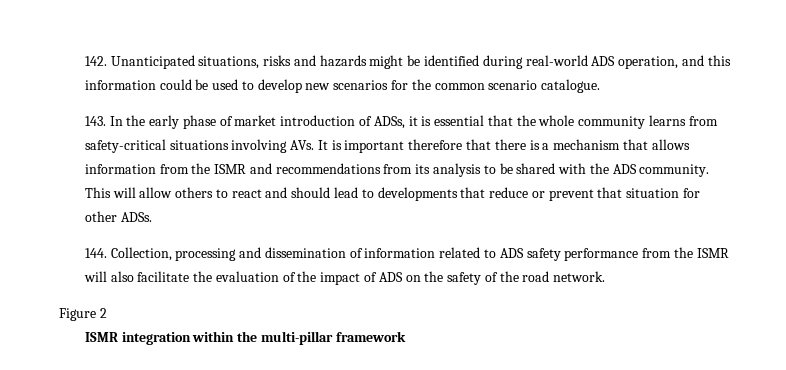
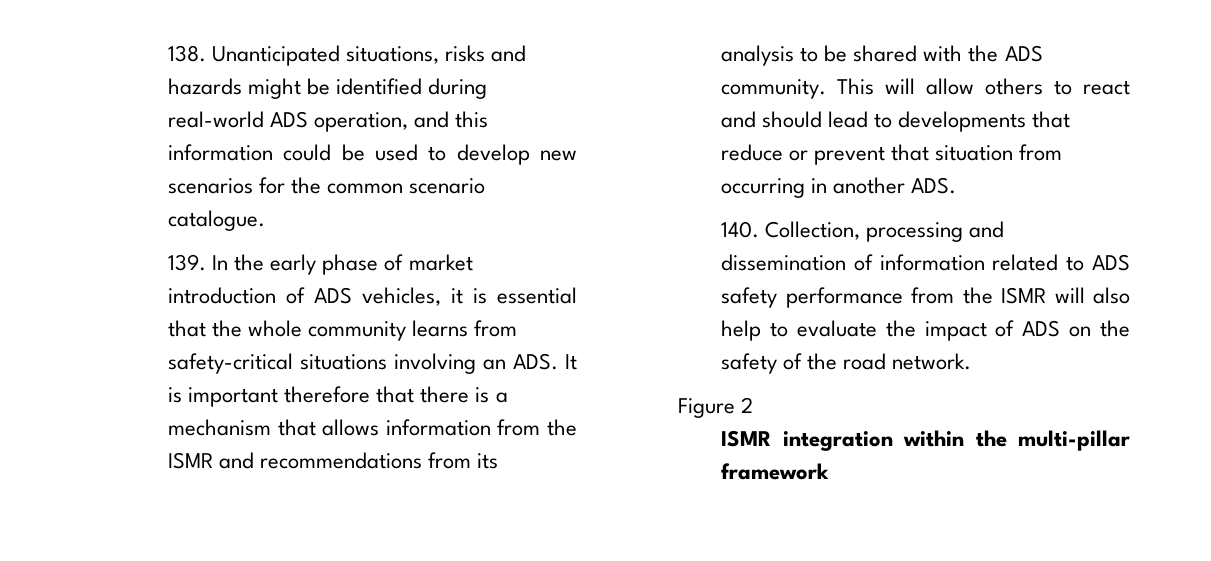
- 142. Unanticipated situations, risks and hazards might be identified during real-world ADS operation, and this information could be used to develop new scenarios for the common scenario catalogue.
+ 138. Unanticipated situations, risks and hazards might be identified during real-world ADS operation, and this information could be used to develop new scenarios for the common scenario catalogue.
- 143. In the early phase of market introduction of ADSs, it is essential that the whole community learns from safety-critical situations involving AVs. It is important therefore that there is a mechanism that allows information from the ISMR and recommendations from its analysis to be shared with the ADS community.
+ 139. In the early phase of market introduction of ADS vehicles, it is essential that the whole community learns from safety-critical situations involving an ADS. It is important therefore that there is a mechanism that allows information from the ISMR and recommendations from its analysis to be shared with the ADS community.
- This will allow others to react and should lead to developments that reduce or prevent that situation for other ADSs.
- 144. Collection, processing and dissemination of information related to ADS safety performance from the ISMR will also facilitate the evaluation of the impact of ADS on the safety of the road network.
+ This will allow others to react and should lead to developments that reduce or prevent that situation from occurring in another ADS.
+ 140. Collection, processing and dissemination of information related to ADS safety performance from the ISMR will also help to evaluate the impact of ADS on the safety of the road network.

